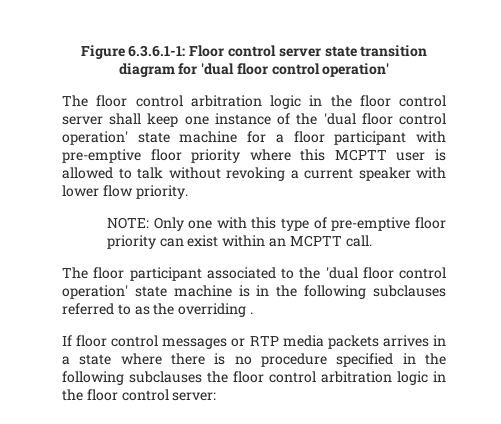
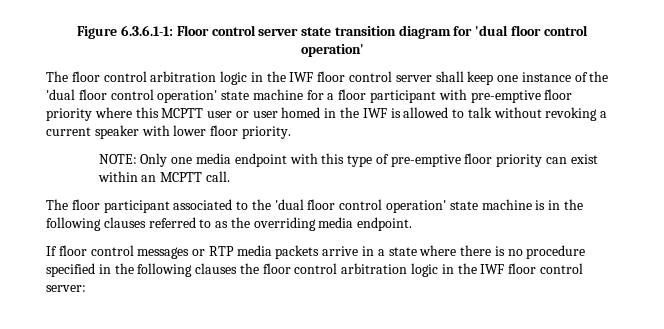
- The floor control arbitration logic in the floor control server shall keep one instance of the 'dual floor control operation' state machine for a floor participant with pre-emptive floor priority where this MCPTT user is allowed to talk without revoking a current speaker with lower flow priority.
+ The floor control arbitration logic in the IWF floor control server shall keep one instance of the 'dual floor control operation' state machine for a floor participant with pre-emptive floor priority where this MCPTT user or user homed in the IWF is allowed to talk without revoking a current speaker with lower floor priority.
- NOTE: Only one with this type of pre-emptive floor priority can exist within an MCPTT call.
+ NOTE: Only one media endpoint with this type of pre-emptive floor priority can exist within an MCPTT call.
- The floor participant associated to the 'dual floor control operation' state machine is in the following subclauses referred to as the overriding .
+ The floor participant associated to the 'dual floor control operation' state machine is in the following clauses referred to as the overriding media endpoint.
- If floor control messages or RTP media packets arrives in a state where there is no procedure specified in the following subclauses the floor control arbitration logic in the floor control server:
+ If floor control messages or RTP media packets arrive in a state where there is no procedure specified in the following clauses the floor control arbitration logic in the IWF floor control server:

